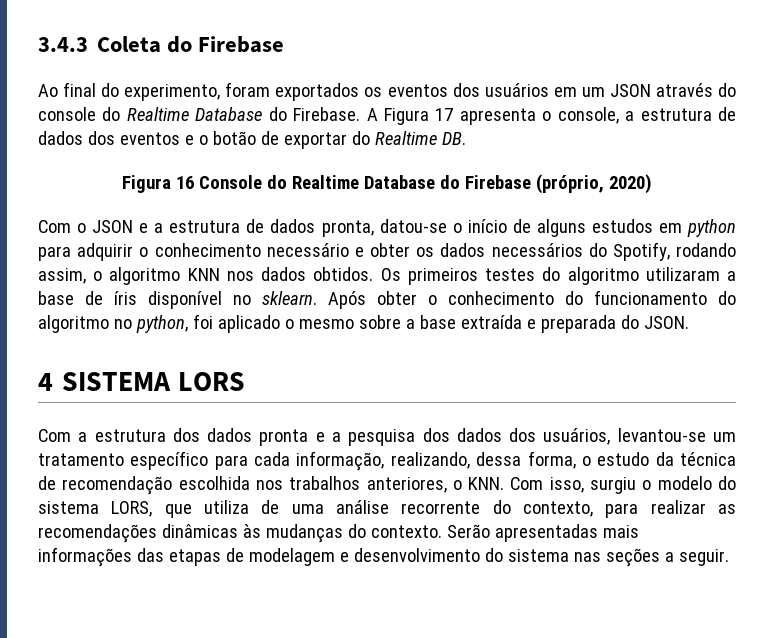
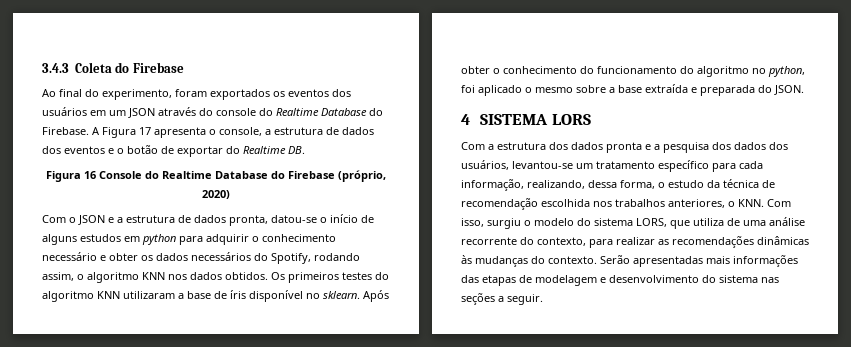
- Os primeiros testes do algoritmo utilizaram a base de íris disponível no sklearn.
+ Os primeiros testes do algoritmo KNN utilizaram a base de íris disponível no sklearn.

